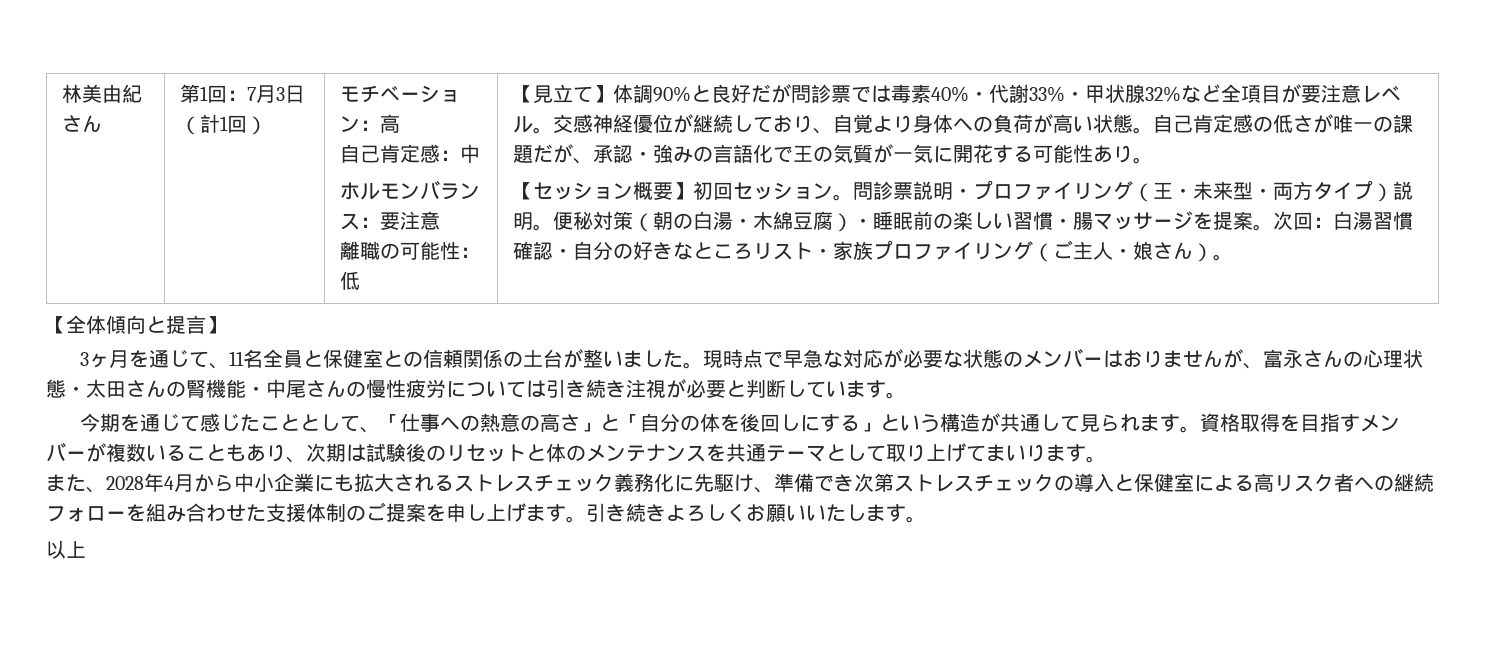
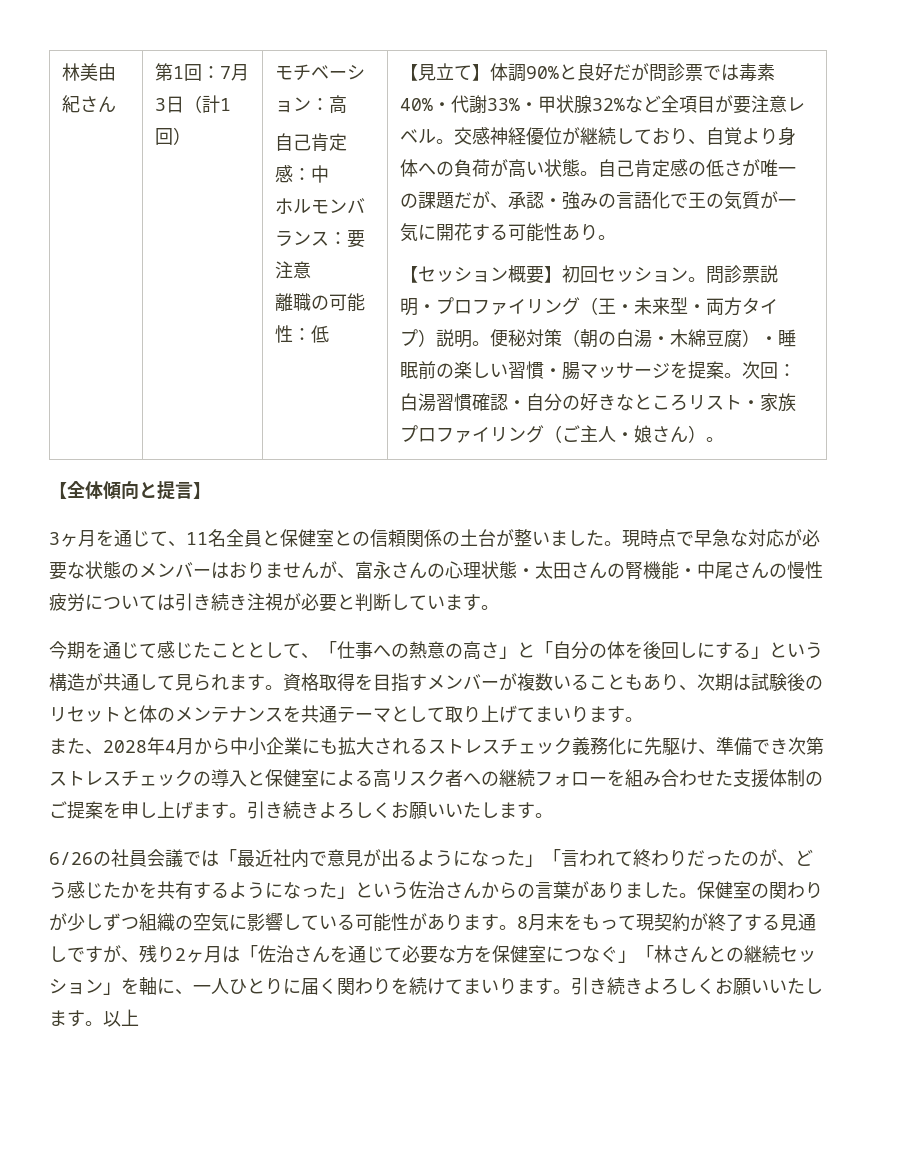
+ 6/26の社員会議では「最近社内で意見が出るようになった」「言われて終わりだったのが、どう感じたかを共有するようになった」という佐治さんからの言葉がありました。保健室の関わりが少しずつ組織の空気に影響している可能性があります。8月末をもって現契約が終了する見通しですが、残り2ヶ月は「佐治さんを通じて必要な方を保健室につなぐ」「林さんとの継続セッション」を軸に、一人ひとりに届く関わりを続けてまいります。引き続きよろしくお願いいたします。

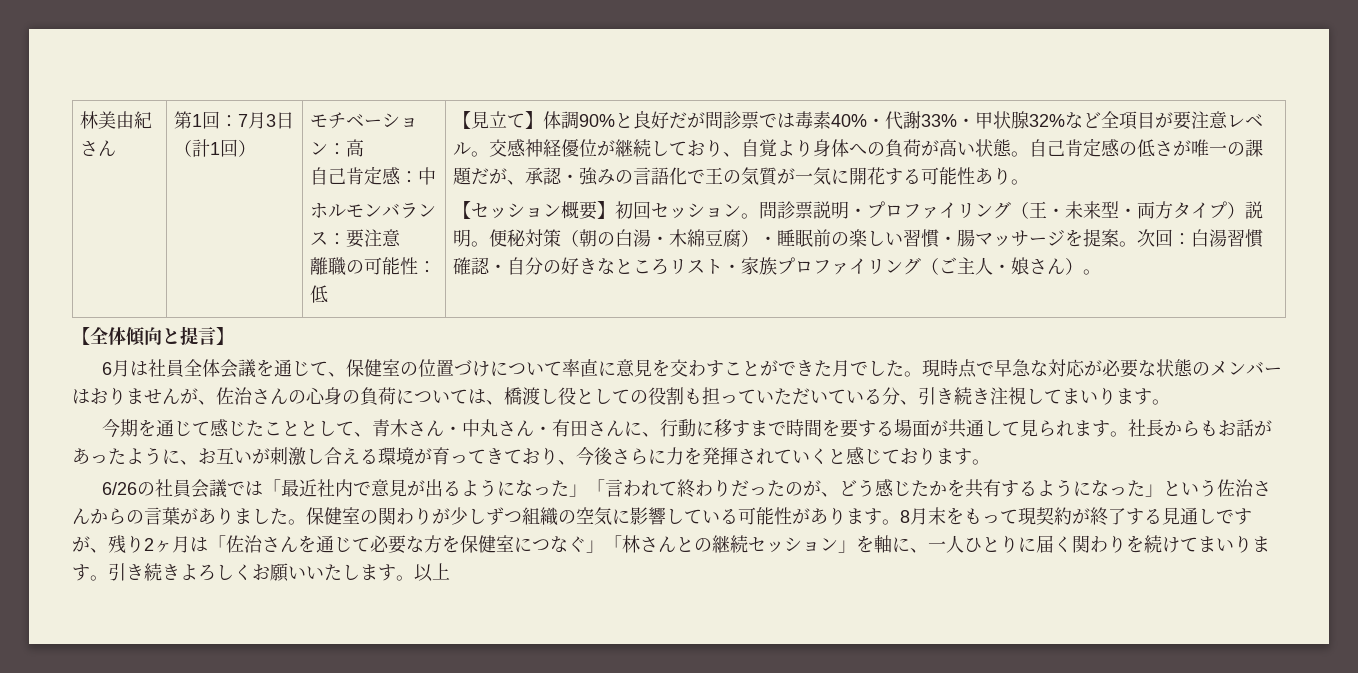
- 3ヶ月を通じて、11名全員と保健室との信頼関係の土台が整いました。
+ 6月は社員全体会議を通じて、保健室の位置づけについて率直に意見を交わすことができた月でした。
- 現時点で早急な対応が必要な状態のメンバーはおりませんが、富永さんの心理状態・太田さんの腎機能・中尾さんの慢性疲労については引き続き注視が必要と判断しています。
+ 現時点で早急な対応が必要な状態のメンバーはおりませんが、佐治さんの心身の負荷については、橋渡し役としての役割も担っていただいている分、引き続き注視してまいります。
- 今期を通じて感じたこととして、「仕事への熱意の高さ」と「自分の体を後回しにする」という構造が共通して見られます。
+ 今期を通じて感じたこととして、青木さん・中丸さん・有田さんに、行動に移すまで時間を要する場面が共通して見られます。
- 資格取得を目指すメンバーが複数いることもあり、次期は試験後のリセットと体のメンテナンスを共通テーマとして取り上げてまいります。
- また、2028年4月から中小企業にも拡大されるストレスチェック義務化に先駆け、準備でき次第ストレスチェックの導入と保健室による高リスク者への継続フォローを組み合わせた支援体制のご提案を申し上げます。引き続きよろしくお願いいたします。
+ 社長からもお話があったように、お互いが刺激し合える環境が育ってきており、今後さらに力を発揮されていくと感じております。

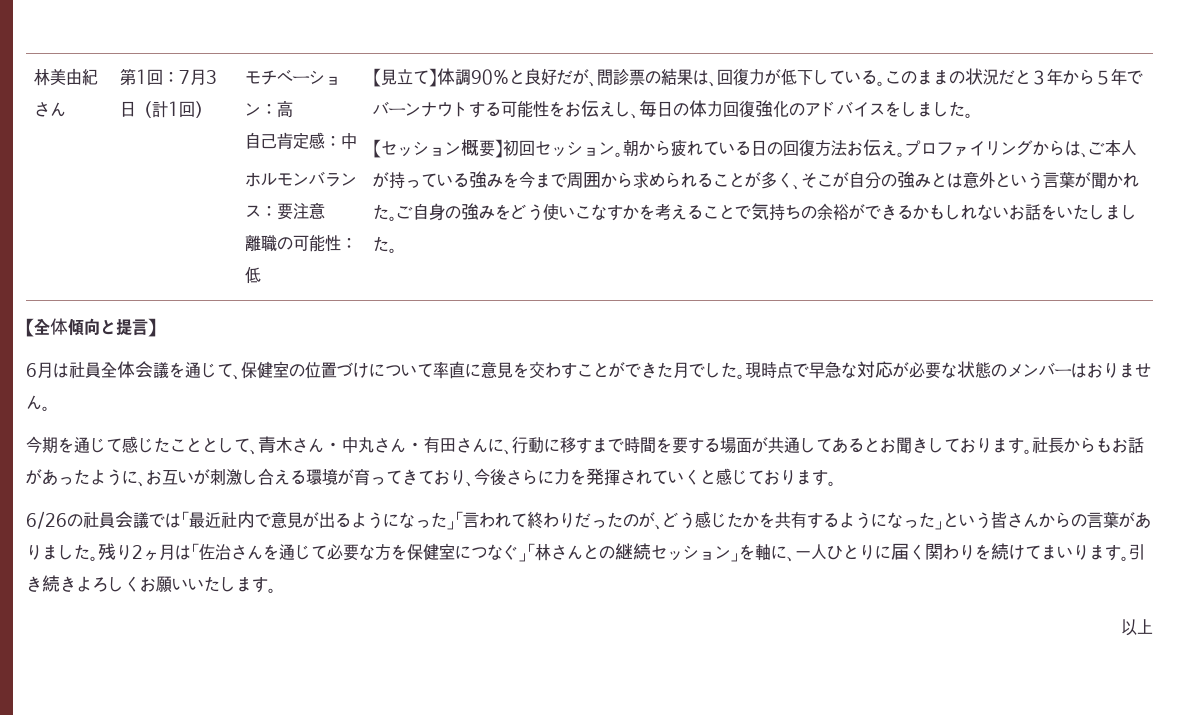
- 【見立て】体調90%と良好だが問診票では毒素40%・代謝33%・甲状腺32%など全項目が要注意レベル。交感神経優位が継続しており、自覚より身体への負荷が高い状態。自己肯定感の低さが唯一の課題だが、承認・強みの言語化で王の気質が一気に開花する可能性あり。
+ 【見立て】体調90%と良好だが、問診票の結果は、回復力が低下している。このままの状況だと３年から５年でバーンナウトする可能性をお伝えし、毎日の体力回復強化のアドバイスをしました。
- 問診票説明・プロファイリング（王・未来型・両方タイプ）説明。便秘対策（朝の白湯・木綿豆腐）・睡眠前の楽しい習慣・腸マッサージを提案。次回：白湯習慣確認・自分の好きなところリスト・家族プロファイリング（ご主人・娘さん）。
+ 朝から疲れている日の回復方法お伝え。プロファイリングからは、ご本人が持っている強みを今まで周囲から求められることが多く、そこが自分の強みとは意外という言葉が聞かれた。ご自身の強みをどう使いこなすかを考えることで気持ちの余裕ができるかもしれないお話をいたしました。
- 現時点で早急な対応が必要な状態のメンバーはおりませんが、佐治さんの心身の負荷については、橋渡し役としての役割も担っていただいている分、引き続き注視してまいります。
+ 現時点で早急な対応が必要な状態のメンバーはおりません。
- 今期を通じて感じたこととして、青木さん・中丸さん・有田さんに、行動に移すまで時間を要する場面が共通して見られます。
+ 今期を通じて感じたこととして、青木さん・中丸さん・有田さんに、行動に移すまで時間を要する場面が共通してあるとお聞きしております。
- 6/26の社員会議では「最近社内で意見が出るようになった」「言われて終わりだったのが、どう感じたかを共有するようになった」という佐治さんからの言葉がありました。
+ 6/26の社員会議では「最近社内で意見が出るようになった」「言われて終わりだったのが、どう感じたかを共有するようになった」という皆さんからの言葉がありました。
- 保健室の関わりが少しずつ組織の空気に影響している可能性があります。8月末をもって現契約が終了する見通しですが、残り2ヶ月は「佐治さんを通じて必要な方を保健室につなぐ」「林さんとの継続セッション」を軸に、一人ひとりに届く関わりを続けてまいります。
+ 残り2ヶ月は「佐治さんを通じて必要な方を保健室につなぐ」「林さんとの継続セッション」を軸に、一人ひとりに届く関わりを続けてまいります。
- 引き続きよろしくお願いいたします。以上
+ 引き続きよろしくお願いいたします。
+ 以上

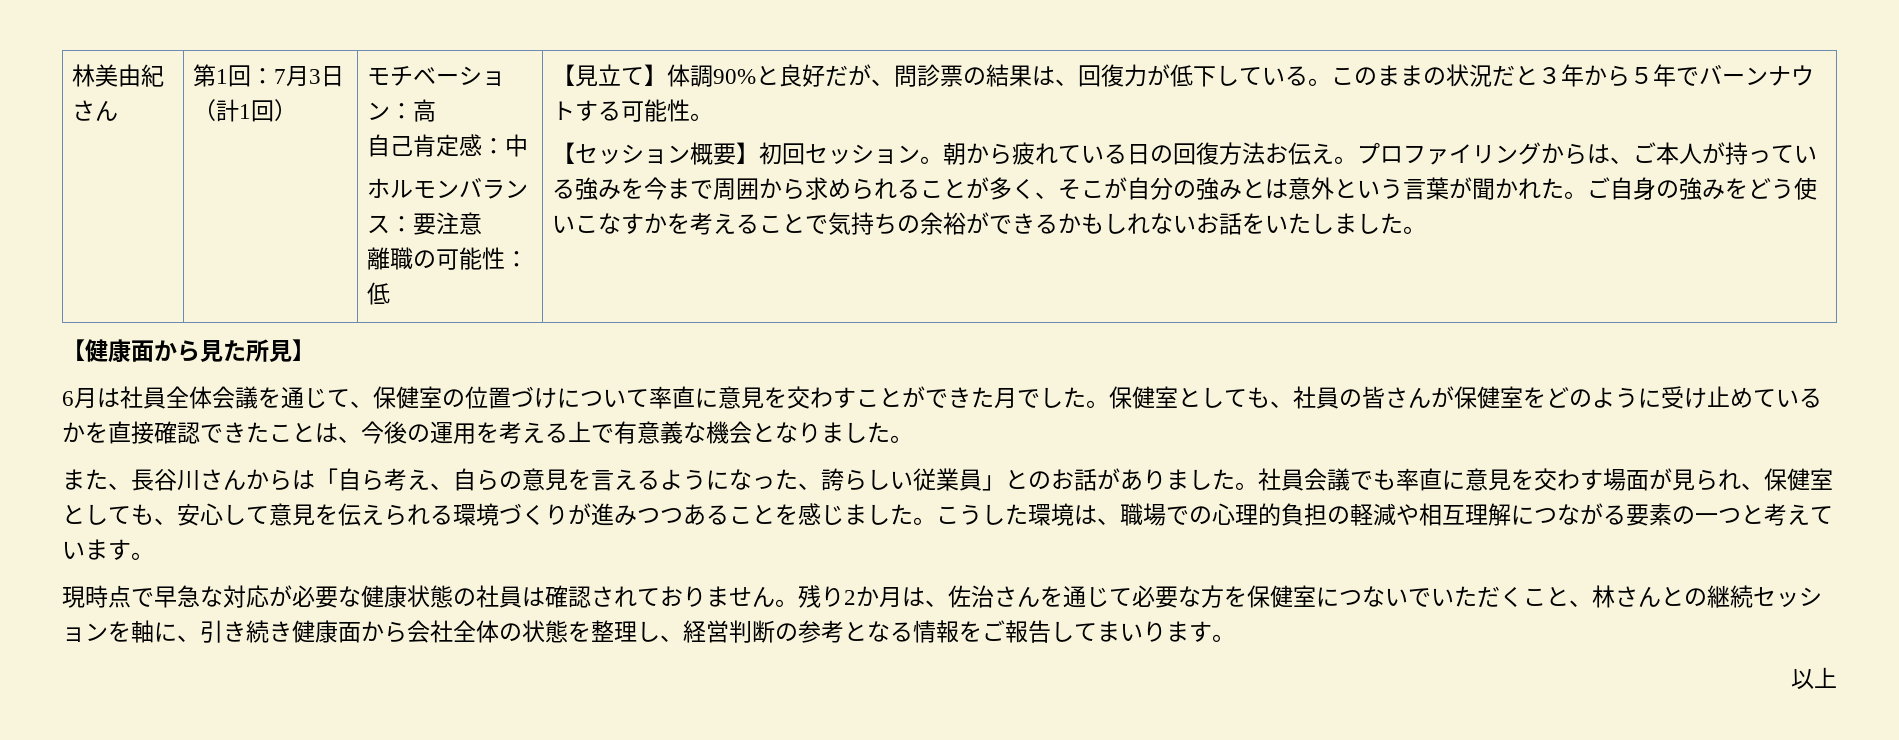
- このままの状況だと３年から５年でバーンナウトする可能性をお伝えし、毎日の体力回復強化のアドバイスをしました。
+ このままの状況だと３年から５年でバーンナウトする可能性。
- 【全体傾向と提言】
+ 【健康面から見た所見】
- 6月は社員全体会議を通じて、保健室の位置づけについて率直に意見を交わすことができた月でした。現時点で早急な対応が必要な状態のメンバーはおりません。
- 今期を通じて感じたこととして、青木さん・中丸さん・有田さんに、行動に移すまで時間を要する場面が共通してあるとお聞きしております。社長からもお話があったように、お互いが刺激し合える環境が育ってきており、今後さらに力を発揮されていくと感じております。
- 6/26の社員会議では「最近社内で意見が出るようになった」「言われて終わりだったのが、どう感じたかを共有するようになった」という皆さんからの言葉がありました。残り2ヶ月は「佐治さんを通じて必要な方を保健室につなぐ」「林さんとの継続セッション」を軸に、一人ひとりに届く関わりを続けてまいります。引き続きよろしくお願いいたします。
+ 6月は社員全体会議を通じて、保健室の位置づけについて率直に意見を交わすことができた月でした。保健室としても、社員の皆さんが保健室をどのように受け止めているかを直接確認できたことは、今後の運用を考える上で有意義な機会となりました。
+ また、長谷川さんからは「自ら考え、自らの意見を言えるようになった、誇らしい従業員」とのお話がありました。社員会議でも率直に意見を交わす場面が見られ、保健室としても、安心して意見を伝えられる環境づくりが進みつつあることを感じました。こうした環境は、職場での心理的負担の軽減や相互理解につながる要素の一つと考えています。
+ 現時点で早急な対応が必要な健康状態の社員は確認されておりません。残り2か月は、佐治さんを通じて必要な方を保健室につないでいただくこと、林さんとの継続セッションを軸に、引き続き健康面から会社全体の状態を整理し、経営判断の参考となる情報をご報告してまいります。

